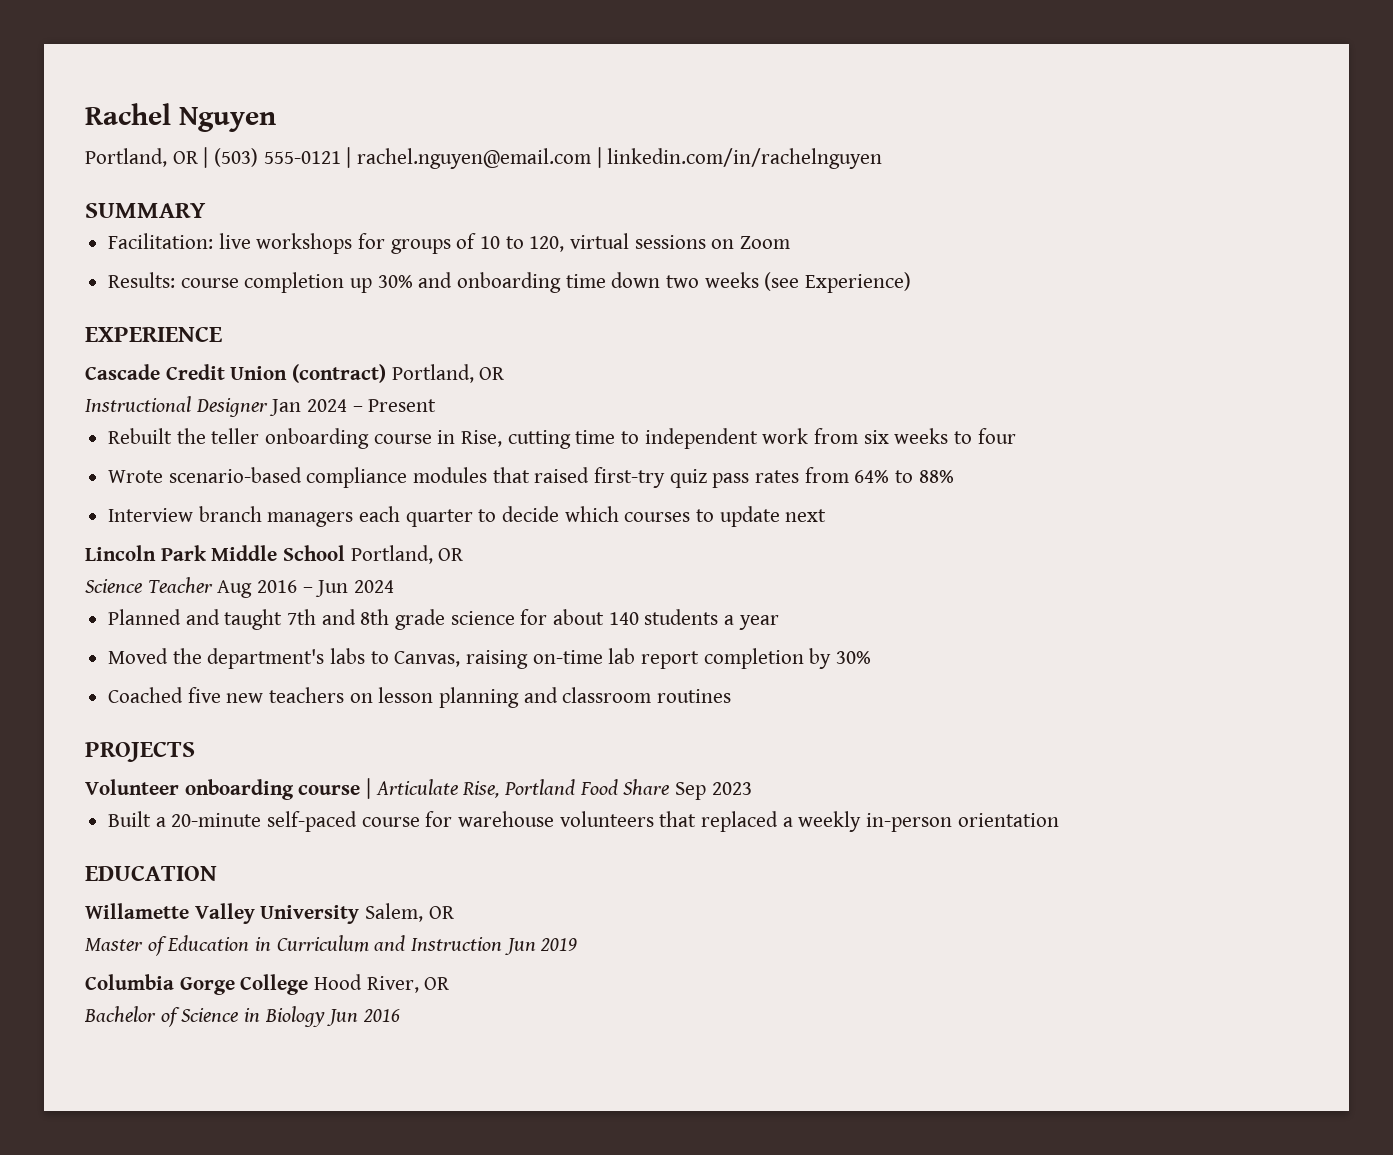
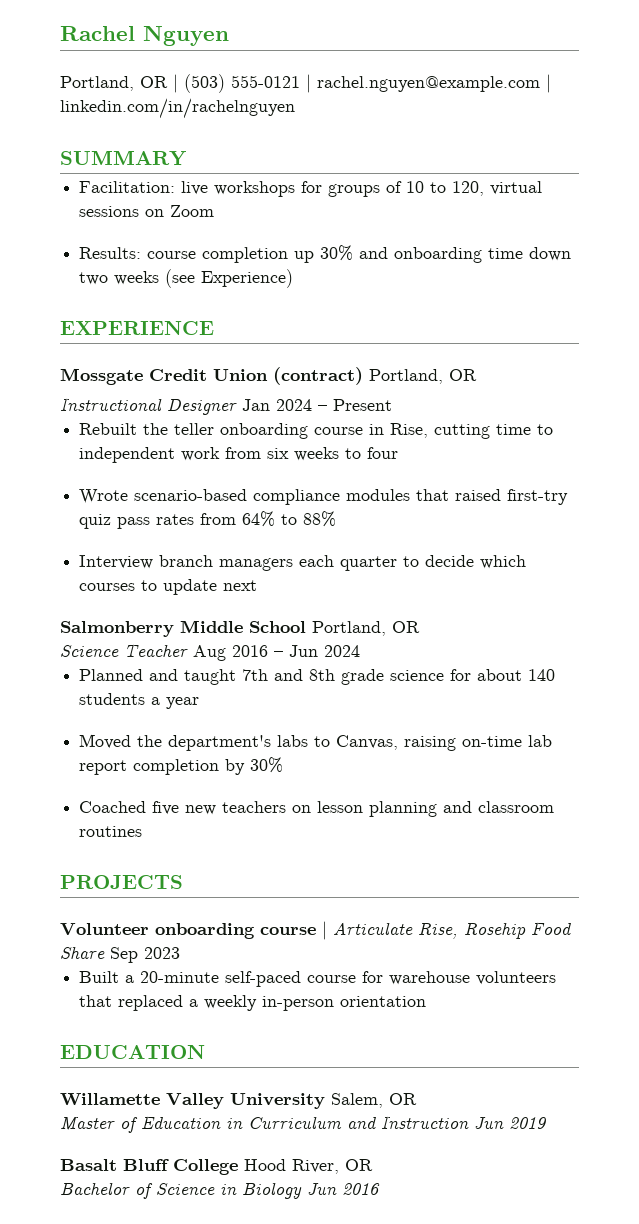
- Portland, OR | (503) 555-0121 | rachel.nguyen@email.com | linkedin.com/in/rachelnguyen
+ Portland, OR | (503) 555-0121 | rachel.nguyen@example.com | linkedin.com/in/rachelnguyen
- Cascade Credit Union (contract) Portland, OR
+ Mossgate Credit Union (contract) Portland, OR
- Lincoln Park Middle School Portland, OR
+ Salmonberry Middle School Portland, OR
- Volunteer onboarding course | Articulate Rise, Portland Food Share Sep 2023
+ Volunteer onboarding course | Articulate Rise, Rosehip Food Share Sep 2023
- Columbia Gorge College Hood River, OR
+ Basalt Bluff College Hood River, OR

